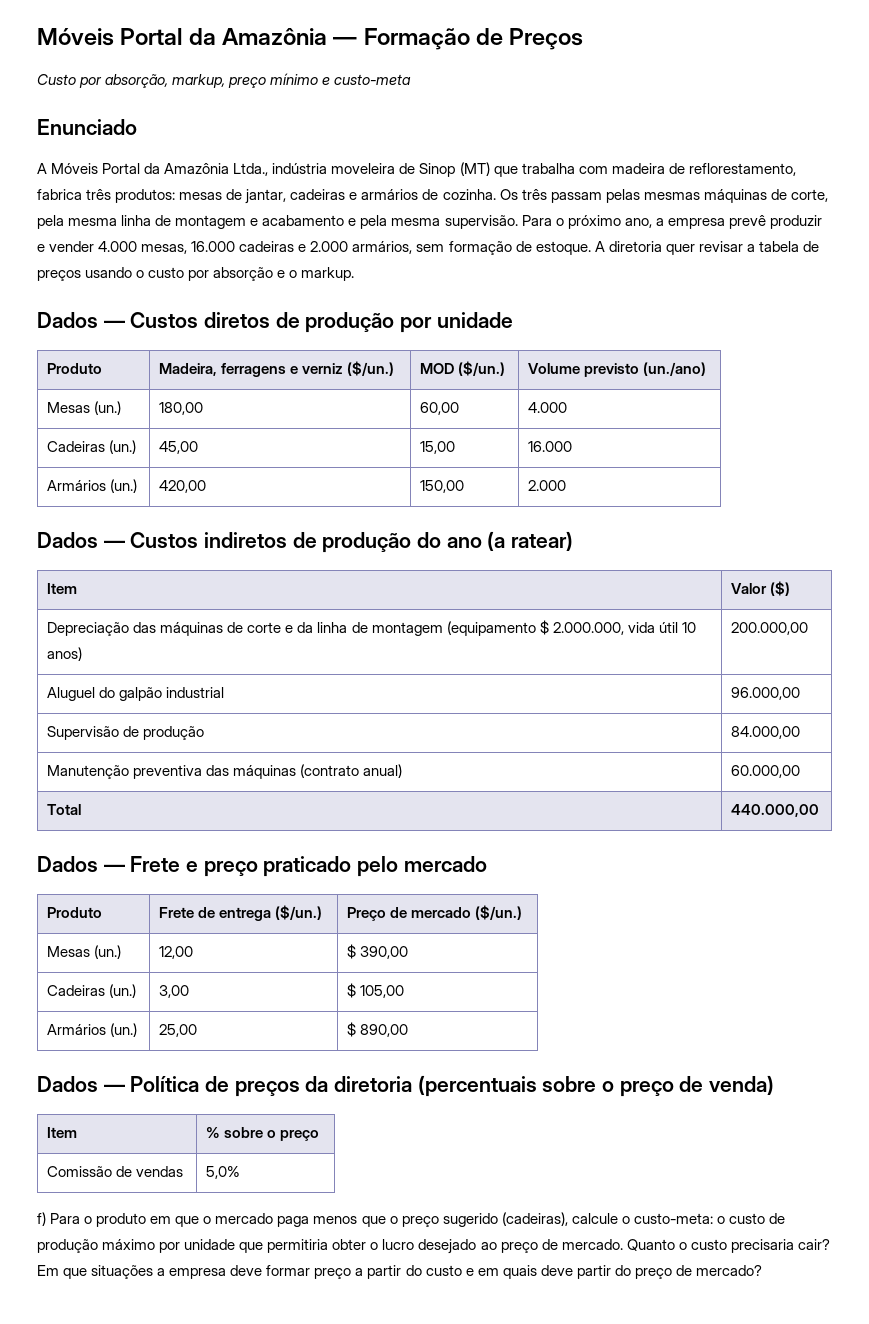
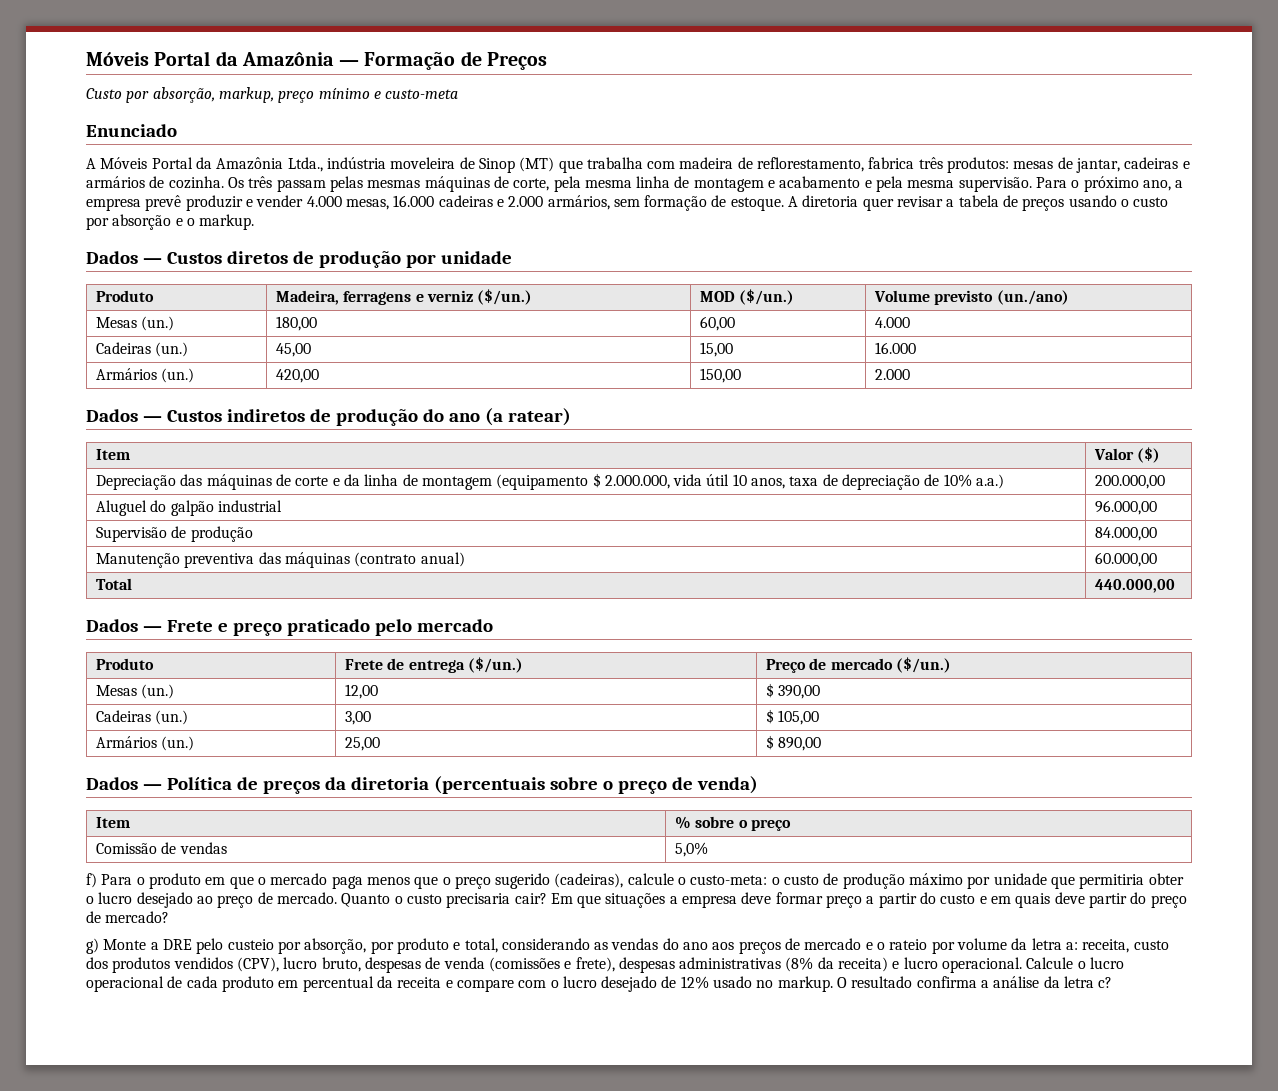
- Depreciação das máquinas de corte e da linha de montagem (equipamento $ 2.000.000, vida útil 10 anos) | 200.000,00
+ Depreciação das máquinas de corte e da linha de montagem (equipamento $ 2.000.000, vida útil 10 anos, taxa de depreciação de 10% a.a.) | 200.000,00
+ g) Monte a DRE pelo custeio por absorção, por produto e total, considerando as vendas do ano aos preços de mercado e o rateio por volume da letra a: receita, custo dos produtos vendidos (CPV), lucro bruto, despesas de venda (comissões e frete), despesas administrativas (8% da receita) e lucro operacional. Calcule o lucro operacional de cada produto em percentual da receita e compare com o lucro desejado de 12% usado no markup. O resultado confirma a análise da letra c?

